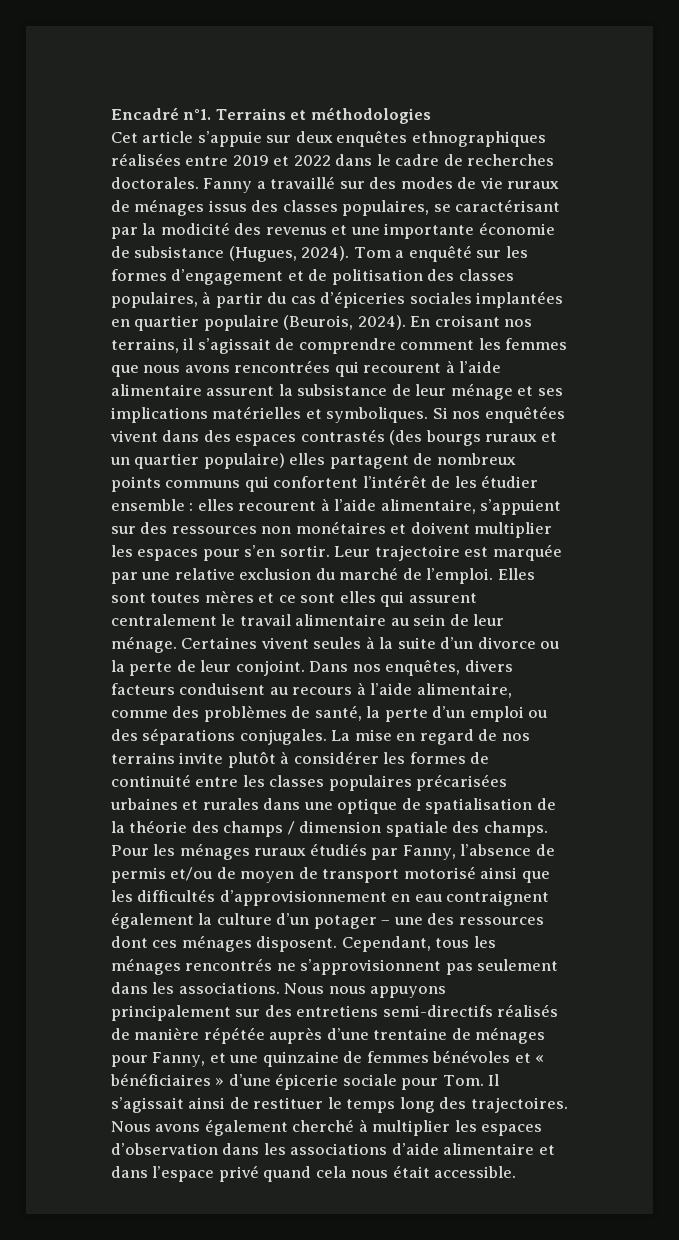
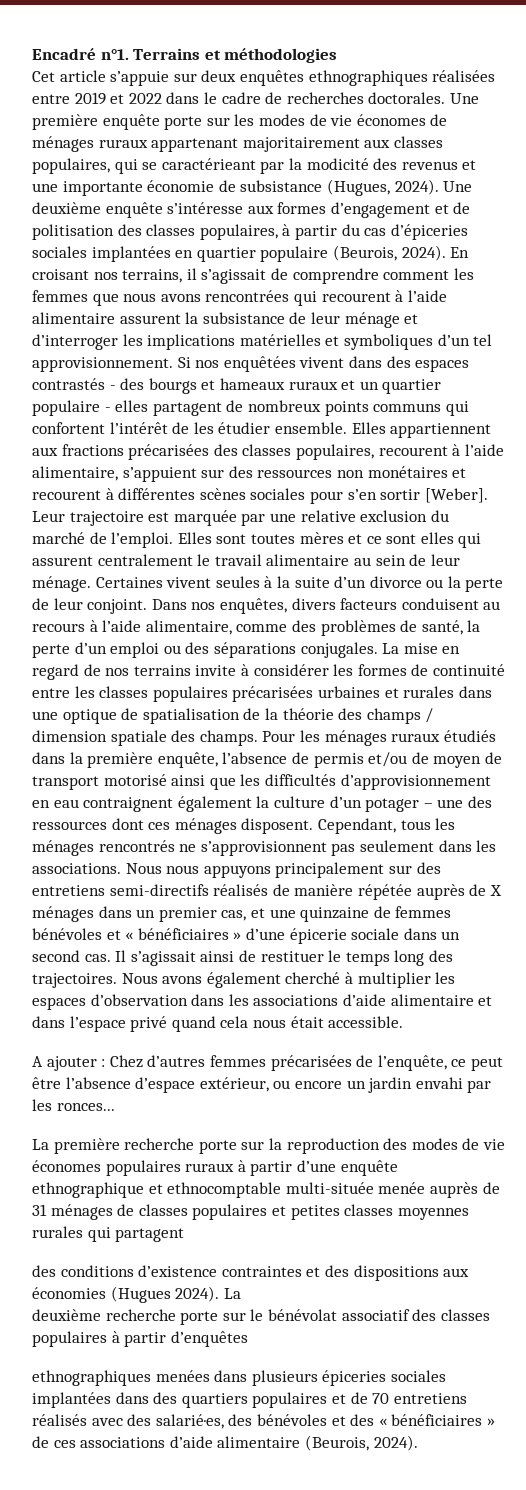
- Fanny a travaillé sur des modes de vie ruraux de ménages issus des classes populaires, se caractérisant par la modicité des revenus et une importante économie de subsistance (Hugues, 2024).
+ Une première enquête porte sur les modes de vie économes de ménages ruraux appartenant majoritairement aux classes populaires, qui se caractérieant par la modicité des revenus et une importante économie de subsistance (Hugues, 2024).
- Tom a enquêté sur les formes d’engagement et de politisation des classes populaires, à partir du cas d’épiceries sociales implantées en quartier populaire (Beurois, 2024).
+ Une deuxième enquête s’intéresse aux formes d’engagement et de politisation des classes populaires, à partir du cas d’épiceries sociales implantées en quartier populaire (Beurois, 2024).
- En croisant nos terrains, il s’agissait de comprendre comment les femmes que nous avons rencontrées qui recourent à l’aide alimentaire assurent la subsistance de leur ménage et ses implications matérielles et symboliques.
+ En croisant nos terrains, il s’agissait de comprendre comment les femmes que nous avons rencontrées qui recourent à l’aide alimentaire assurent la subsistance de leur ménage et d’interroger les implications matérielles et symboliques d’un tel approvisionnement.
- Si nos enquêtées vivent dans des espaces contrastés (des bourgs ruraux et un quartier populaire) elles partagent de nombreux points communs qui confortent l’intérêt de les étudier ensemble : elles recourent à l’aide alimentaire, s’appuient sur des ressources non monétaires et doivent multiplier les espaces pour s’en sortir.
+ Si nos enquêtées vivent dans des espaces contrastés - des bourgs et hameaux ruraux et un quartier populaire - elles partagent de nombreux points communs qui confortent l’intérêt de les étudier ensemble. Elles appartiennent aux fractions précarisées des classes populaires, recourent à l’aide alimentaire, s’appuient sur des ressources non monétaires et recourent à différentes scènes sociales pour s’en sortir [Weber].
- La mise en regard de nos terrains invite plutôt à considérer les formes de continuité entre les classes populaires précarisées urbaines et rurales dans une optique de spatialisation de la théorie des champs / dimension spatiale des champs.
+ La mise en regard de nos terrains invite à considérer les formes de continuité entre les classes populaires précarisées urbaines et rurales dans une optique de spatialisation de la théorie des champs / dimension spatiale des champs.
- Pour les ménages ruraux étudiés par Fanny, l’absence de permis et/ou de moyen de transport motorisé ainsi que les difficultés d’approvisionnement en eau contraignent également la culture d’un potager – une des ressources dont ces ménages disposent.
+ Pour les ménages ruraux étudiés dans la première enquête, l’absence de permis et/ou de moyen de transport motorisé ainsi que les difficultés d’approvisionnement en eau contraignent également la culture d’un potager – une des ressources dont ces ménages disposent.
- Nous nous appuyons principalement sur des entretiens semi-directifs réalisés de manière répétée auprès d’une trentaine de ménages pour Fanny, et une quinzaine de femmes bénévoles et « bénéficiaires » d’une épicerie sociale pour Tom. Il s’agissait ainsi de restituer le temps long des trajectoires.
+ Nous nous appuyons principalement sur des entretiens semi-directifs réalisés de manière répétée auprès de X ménages dans un premier cas, et une quinzaine de femmes bénévoles et « bénéficiaires » d’une épicerie sociale dans un second cas. Il s’agissait ainsi de restituer le temps long des trajectoires.
+ A ajouter : Chez d’autres femmes précarisées de l’enquête, ce peut être l’absence d’espace extérieur, ou encore un jardin envahi par les ronces...
+ La première recherche porte sur la reproduction des modes de vie économes populaires ruraux à partir d’une enquête ethnographique et ethnocomptable multi-située menée auprès de 31 ménages de classes populaires et petites classes moyennes rurales qui partagent
+ des conditions d’existence contraintes et des dispositions aux économies (Hugues 2024). La
+ deuxième recherche porte sur le bénévolat associatif des classes populaires à partir d’enquêtes
+ ethnographiques menées dans plusieurs épiceries sociales implantées dans des quartiers populaires et de 70 entretiens réalisés avec des salarié·es, des bénévoles et des « bénéficiaires » de ces associations d’aide alimentaire (Beurois, 2024).

